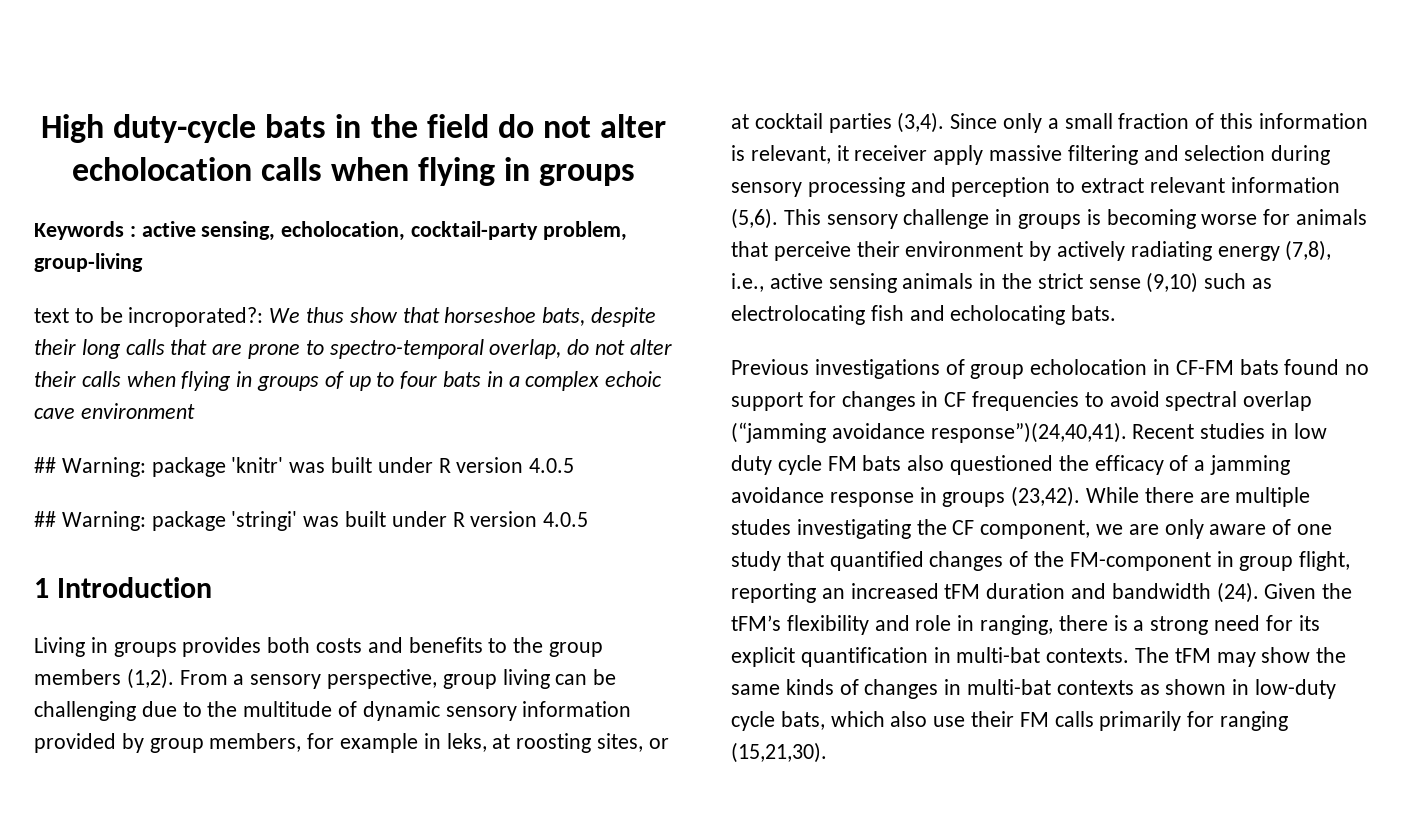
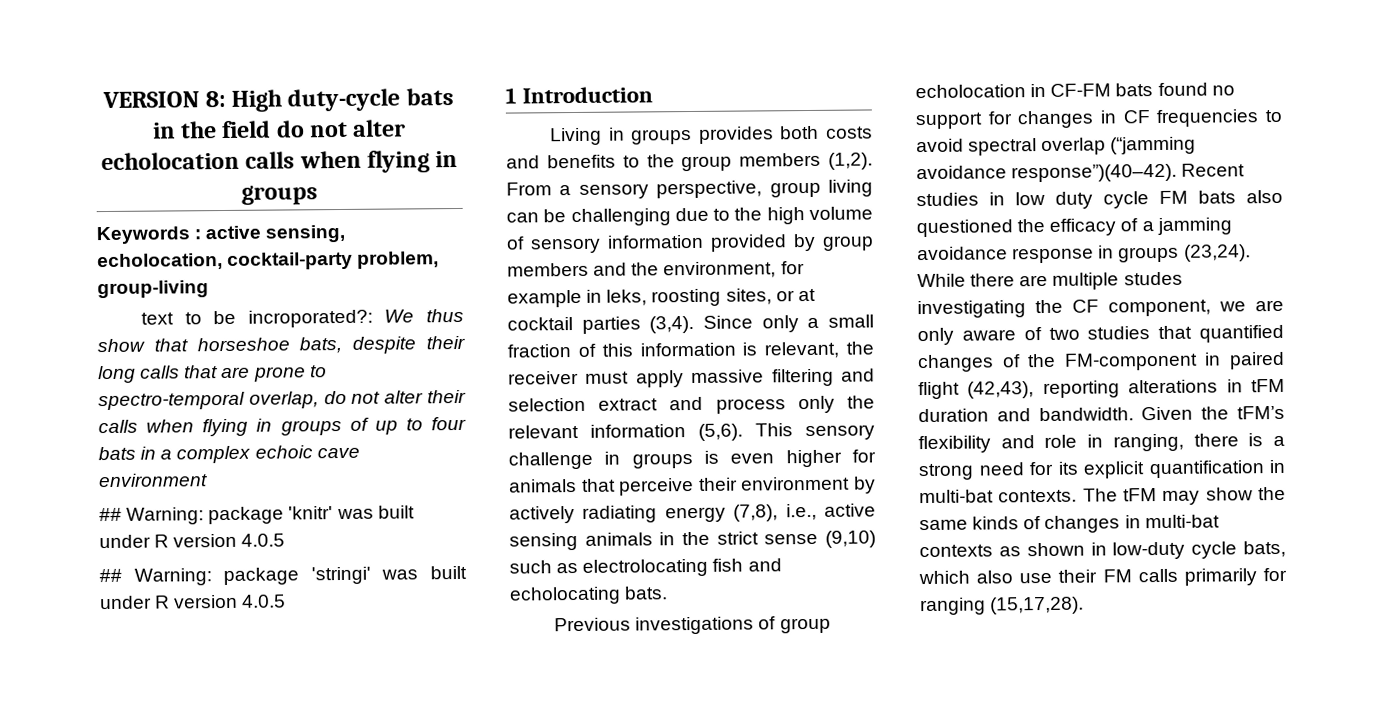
- High duty-cycle bats in the field do not alter echolocation calls when flying in groups
+ VERSION 8: High duty-cycle bats in the field do not alter echolocation calls when flying in groups
- From a sensory perspective, group living can be challenging due to the multitude of dynamic sensory information provided by group members, for example in leks, at roosting sites, or at cocktail parties (3,4).
+ From a sensory perspective, group living can be challenging due to the high volume of sensory information provided by group members and the environment, for example in leks, roosting sites, or at cocktail parties (3,4).
- Since only a small fraction of this information is relevant, it receiver apply massive filtering and selection during sensory processing and perception to extract relevant information (5,6).
+ Since only a small fraction of this information is relevant, the receiver must apply massive filtering and selection extract and process only the relevant information (5,6).
- This sensory challenge in groups is becoming worse for animals that perceive their environment by actively radiating energy (7,8), i.e., active sensing animals in the strict sense (9,10) such as electrolocating fish and echolocating bats.
+ This sensory challenge in groups is even higher for animals that perceive their environment by actively radiating energy (7,8), i.e., active sensing animals in the strict sense (9,10) such as electrolocating fish and echolocating bats.
- Previous investigations of group echolocation in CF-FM bats found no support for changes in CF frequencies to avoid spectral overlap (“jamming avoidance response”)(24,40,41).
+ Previous investigations of group echolocation in CF-FM bats found no support for changes in CF frequencies to avoid spectral overlap (“jamming avoidance response”)(40–42).
- Recent studies in low duty cycle FM bats also questioned the efficacy of a jamming avoidance response in groups (23,42).
+ Recent studies in low duty cycle FM bats also questioned the efficacy of a jamming avoidance response in groups (23,24).
- While there are multiple studes investigating the CF component, we are only aware of one study that quantified changes of the FM-component in group flight, reporting an increased tFM duration and bandwidth (24).
+ While there are multiple studes investigating the CF component, we are only aware of two studies that quantified changes of the FM-component in paired flight (42,43), reporting alterations in tFM duration and bandwidth.
- The tFM may show the same kinds of changes in multi-bat contexts as shown in low-duty cycle bats, which also use their FM calls primarily for ranging (15,21,30).
+ The tFM may show the same kinds of changes in multi-bat contexts as shown in low-duty cycle bats, which also use their FM calls primarily for ranging (15,17,28).

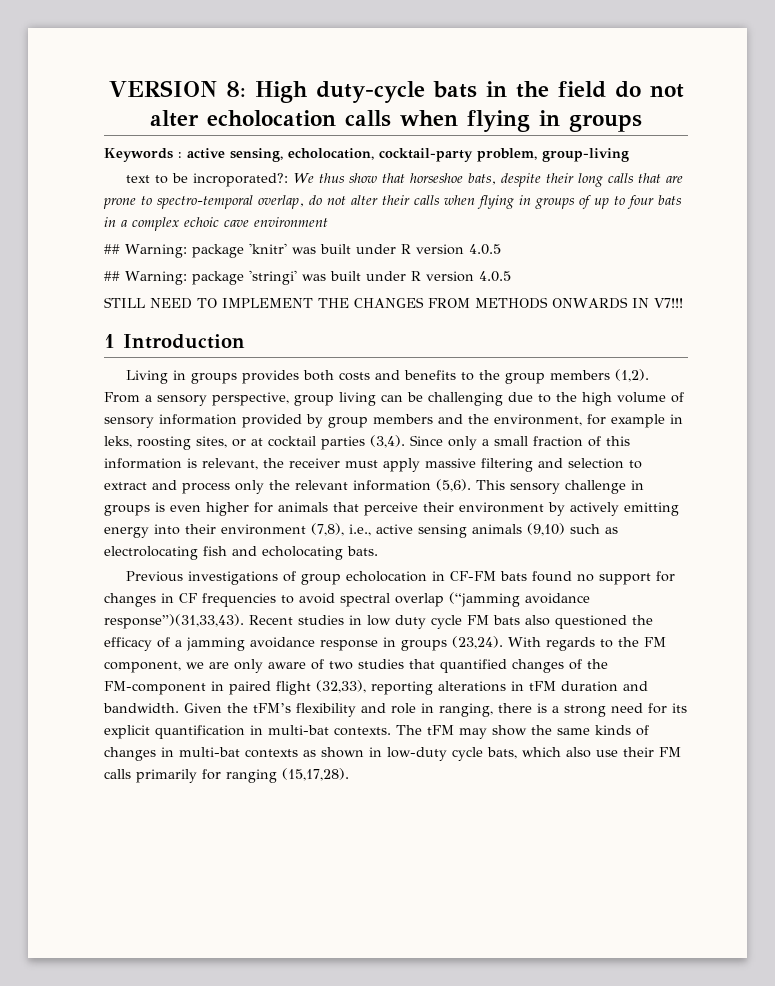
+ STILL NEED TO IMPLEMENT THE CHANGES FROM METHODS ONWARDS IN V7!!!
- Since only a small fraction of this information is relevant, the receiver must apply massive filtering and selection extract and process only the relevant information (5,6).
+ Since only a small fraction of this information is relevant, the receiver must apply massive filtering and selection to extract and process only the relevant information (5,6).
- This sensory challenge in groups is even higher for animals that perceive their environment by actively radiating energy (7,8), i.e., active sensing animals in the strict sense (9,10) such as electrolocating fish and echolocating bats.
+ This sensory challenge in groups is even higher for animals that perceive their environment by actively emitting energy into their environment (7,8), i.e., active sensing animals (9,10) such as electrolocating fish and echolocating bats.
- Previous investigations of group echolocation in CF-FM bats found no support for changes in CF frequencies to avoid spectral overlap (“jamming avoidance response”)(40–42).
+ Previous investigations of group echolocation in CF-FM bats found no support for changes in CF frequencies to avoid spectral overlap (“jamming avoidance response”)(31,33,43).
- While there are multiple studes investigating the CF component, we are only aware of two studies that quantified changes of the FM-component in paired flight (42,43), reporting alterations in tFM duration and bandwidth.
+ With regards to the FM component, we are only aware of two studies that quantified changes of the FM-component in paired flight (32,33), reporting alterations in tFM duration and bandwidth.

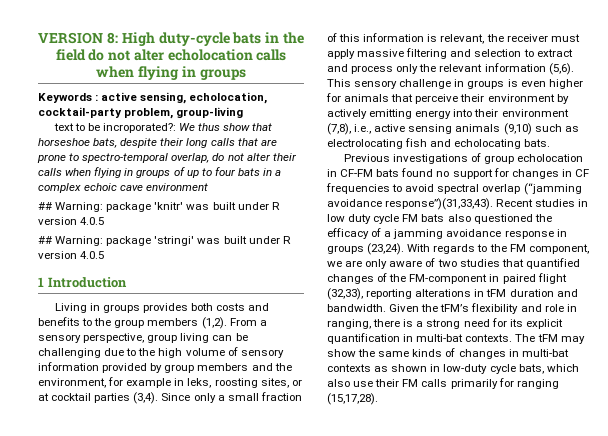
- STILL NEED TO IMPLEMENT THE CHANGES FROM METHODS ONWARDS IN V7!!!

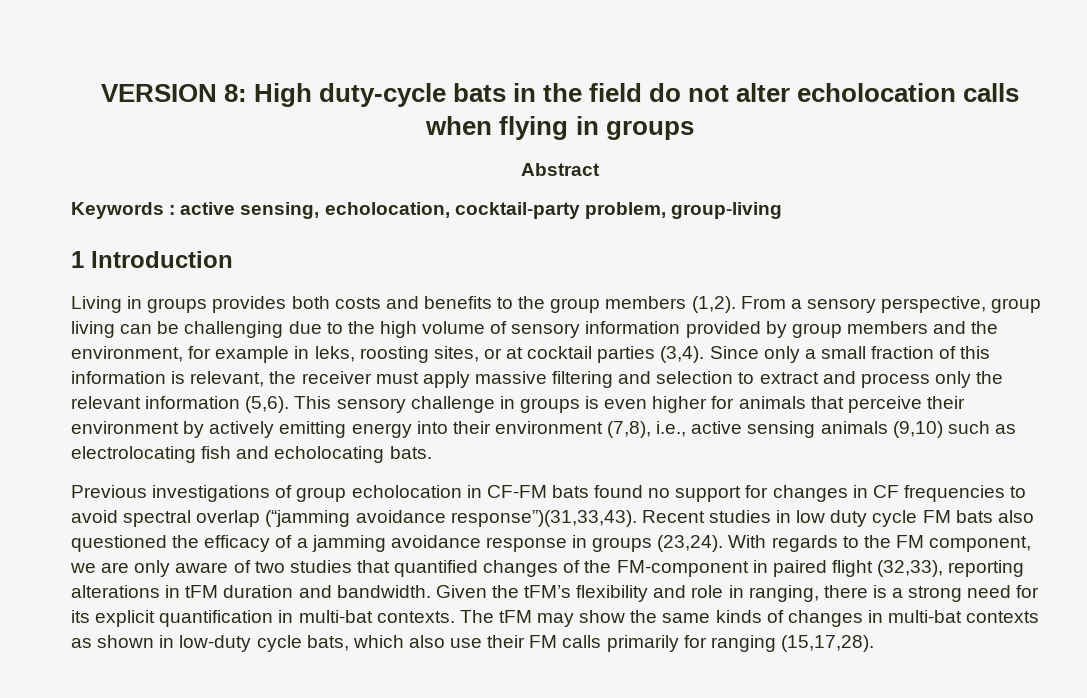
+ Abstract
- text to be incroporated?: We thus show that horseshoe bats, despite their long calls that are prone to spectro-temporal overlap, do not alter their calls when flying in groups of up to four bats in a complex echoic cave environment
- ## Warning: package 'knitr' was built under R version 4.0.5
- ## Warning: package 'stringi' was built under R version 4.0.5

